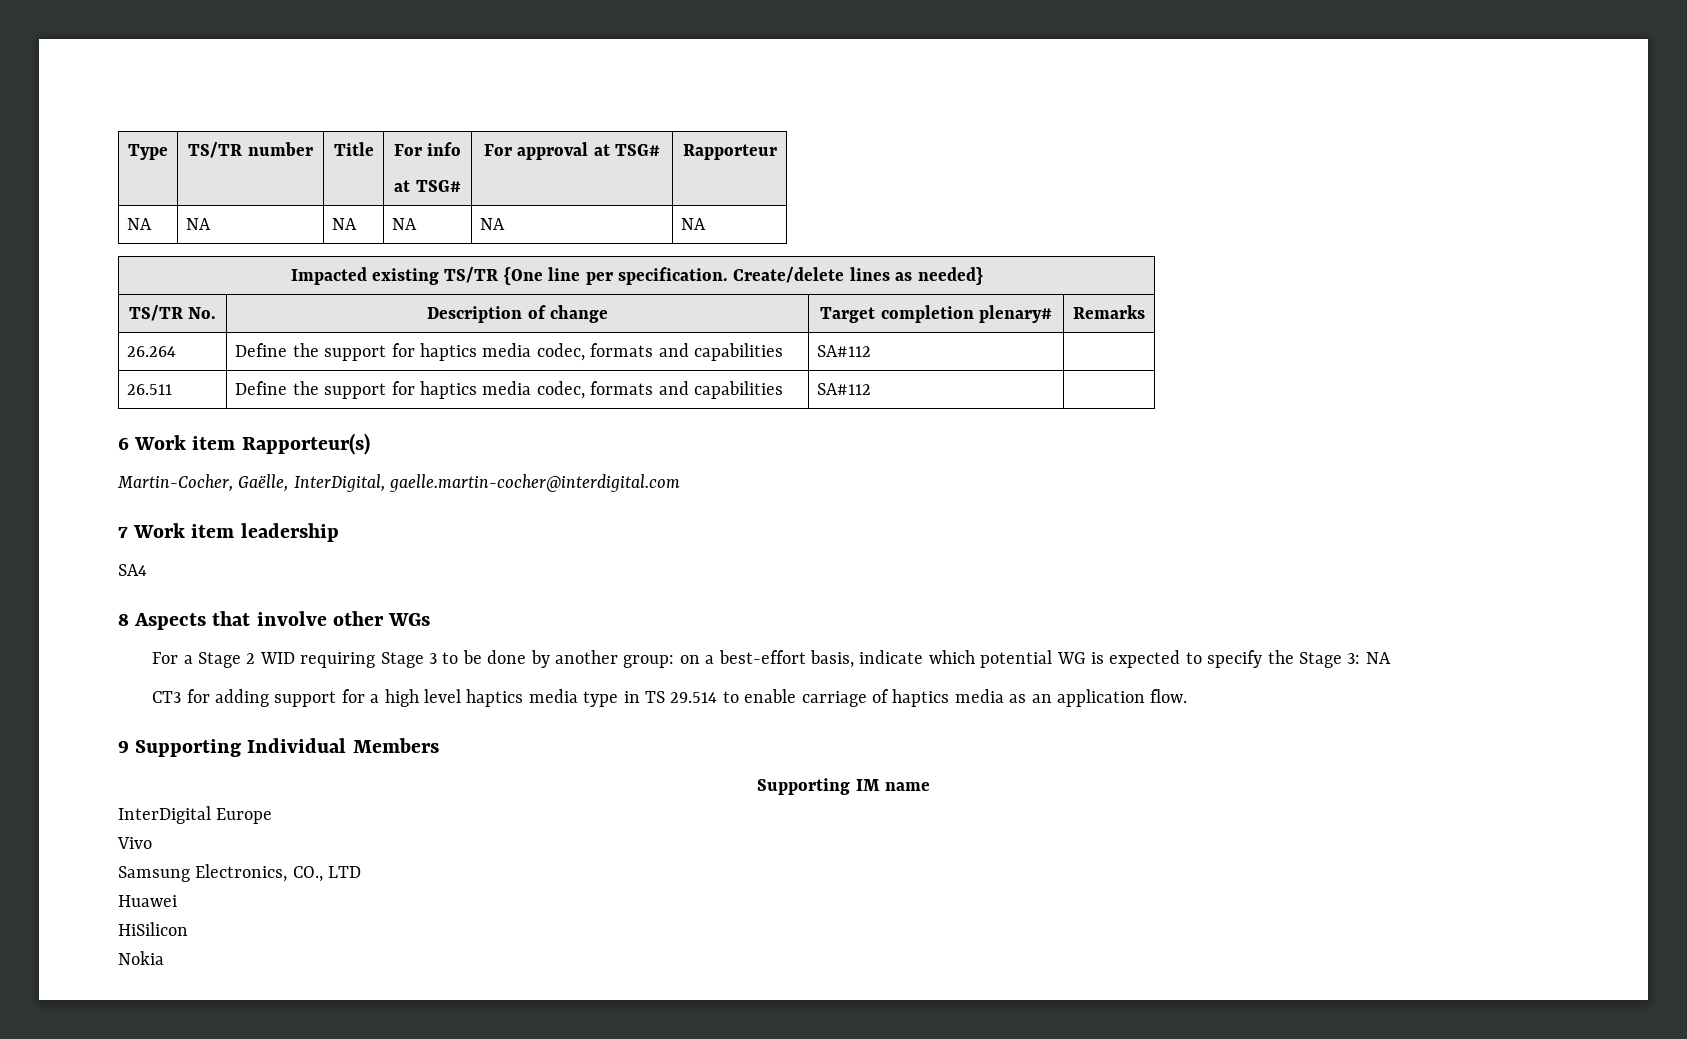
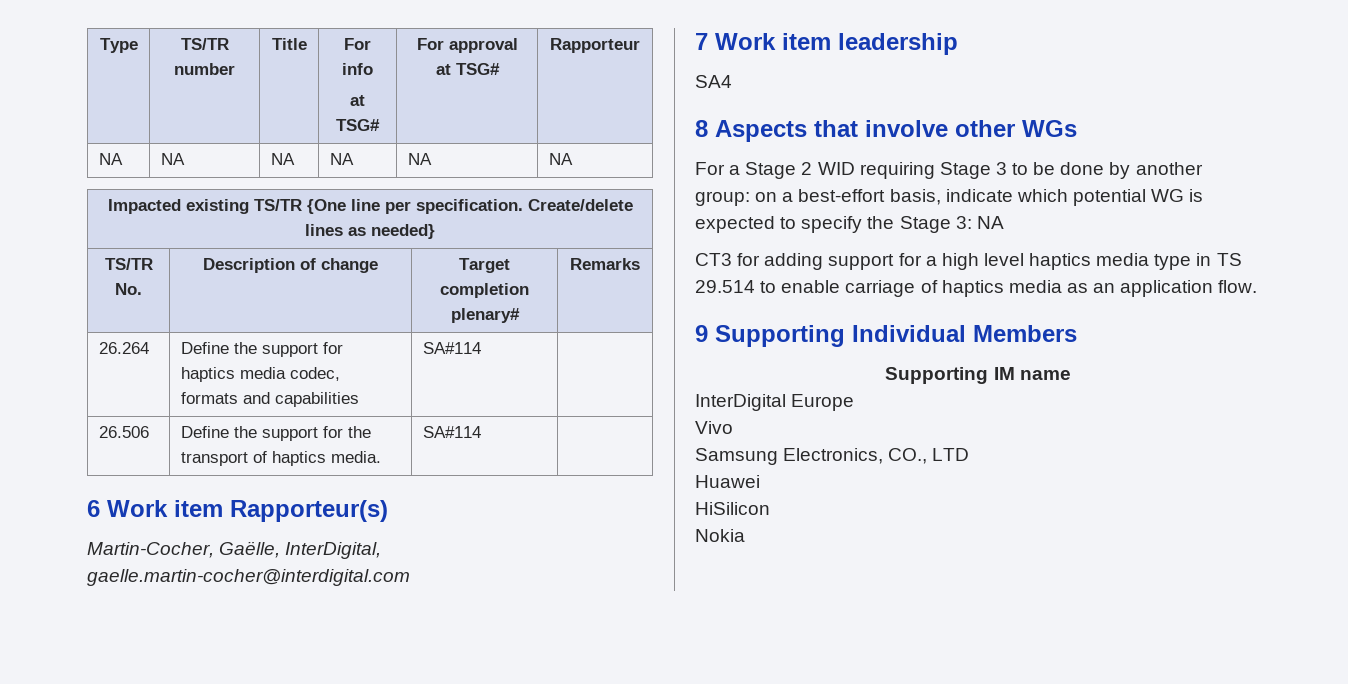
- 26.264 | Define the support for haptics media codec, formats and capabilities | SA#112 |
- 26.511 | Define the support for haptics media codec, formats and capabilities | SA#112 |
+ 26.264 | Define the support for haptics media codec, formats and capabilities | SA#114 |
+ 26.506 | Define the support for the transport of haptics media. | SA#114 |

